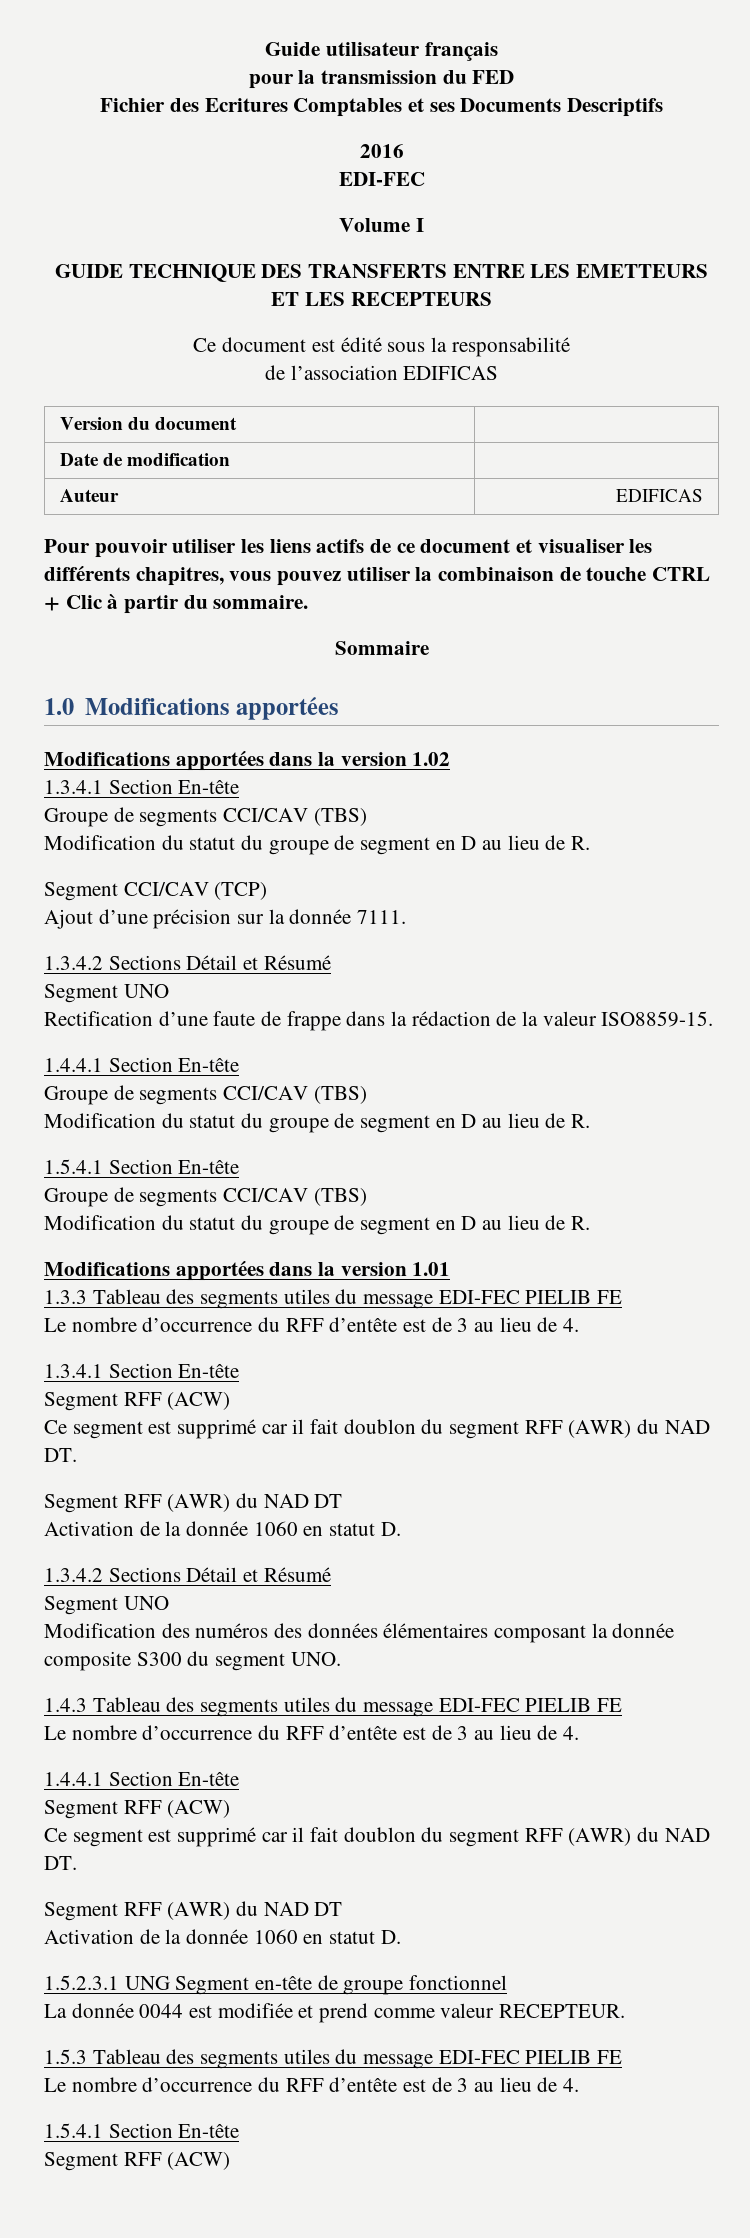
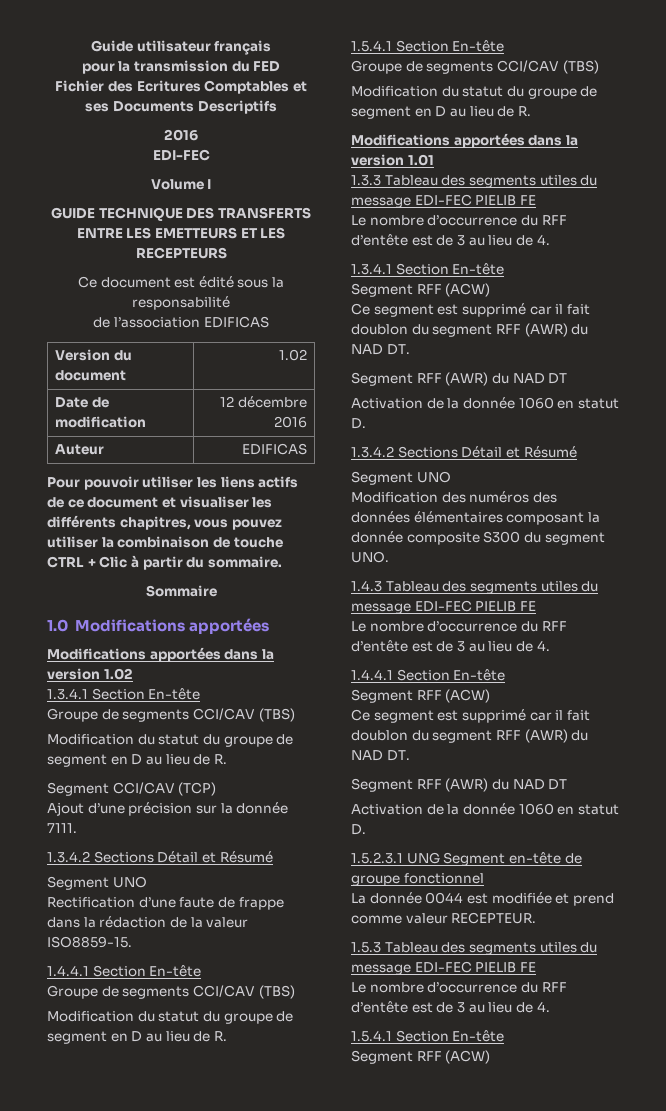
- Version du document |
+ Version du document | 1.02
- Date de modification |
+ Date de modification | 12 décembre 2016

